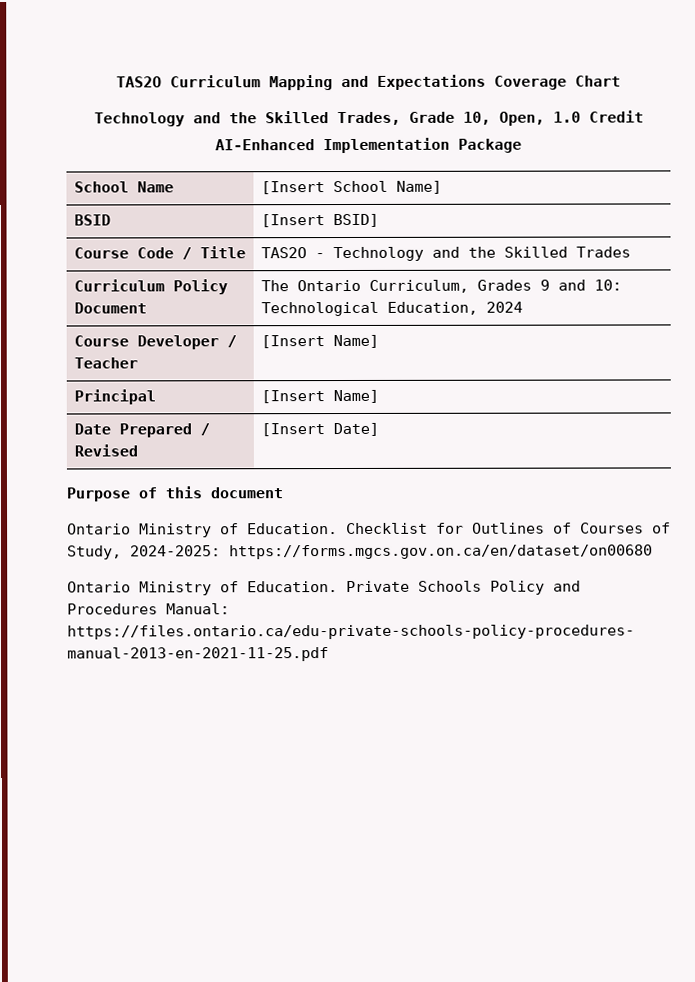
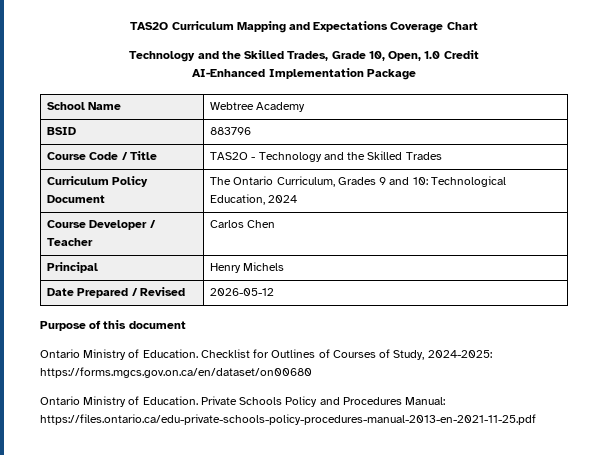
- School Name | [Insert School Name]
+ School Name | Webtree Academy
- BSID | [Insert BSID]
+ BSID | 883796
- Course Developer / Teacher | [Insert Name]
+ Course Developer / Teacher | Carlos Chen
- Principal | [Insert Name]
+ Principal | Henry Michels
- Date Prepared / Revised | [Insert Date]
+ Date Prepared / Revised | 2026-05-12

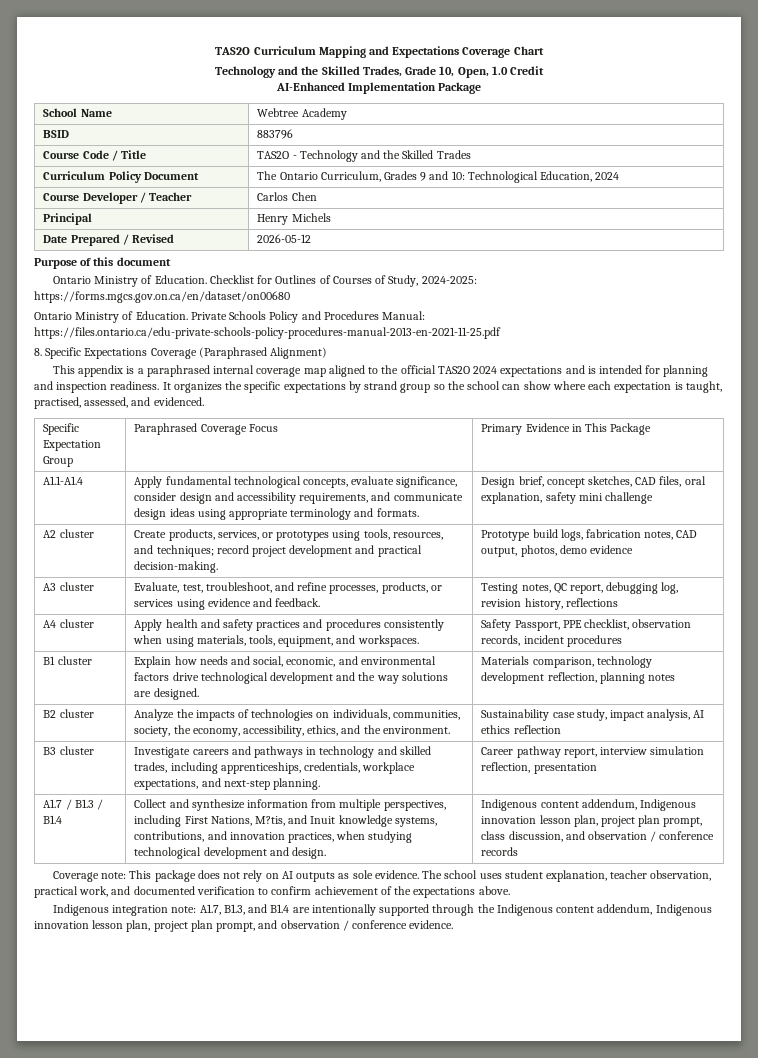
+ 8. Specific Expectations Coverage (Paraphrased Alignment)
+ This appendix is a paraphrased internal coverage map aligned to the official TAS2O 2024 expectations and is intended for planning and inspection readiness. It organizes the specific expectations by strand group so the school can show where each expectation is taught, practised, assessed, and evidenced.
+ Specific Expectation Group | Paraphrased Coverage Focus | Primary Evidence in This Package
+ A1.1-A1.4 | Apply fundamental technological concepts, evaluate significance, consider design and accessibility requirements, and communicate design ideas using appropriate terminology and formats. | Design brief, concept sketches, CAD files, oral explanation, safety mini challenge
+ A2 cluster | Create products, services, or prototypes using tools, resources, and techniques; record project development and practical decision-making. | Prototype build logs, fabrication notes, CAD output, photos, demo evidence
+ A3 cluster | Evaluate, test, troubleshoot, and refine processes, products, or services using evidence and feedback. | Testing notes, QC report, debugging log, revision history, reflections
+ A4 cluster | Apply health and safety practices and procedures consistently when using materials, tools, equipment, and workspaces. | Safety Passport, PPE checklist, observation records, incident procedures
+ B1 cluster | Explain how needs and social, economic, and environmental factors drive technological development and the way solutions are designed. | Materials comparison, technology development reflection, planning notes
+ B2 cluster | Analyze the impacts of technologies on individuals, communities, society, the economy, accessibility, ethics, and the environment. | Sustainability case study, impact analysis, AI ethics reflection
+ B3 cluster | Investigate careers and pathways in technology and skilled trades, including apprenticeships, credentials, workplace expectations, and next-step planning. | Career pathway report, interview simulation reflection, presentation
+ A1.7 / B1.3 / B1.4 | Collect and synthesize information from multiple perspectives, including First Nations, M?tis, and Inuit knowledge systems, contributions, and innovation practices, when studying technological development and design. | Indigenous content addendum, Indigenous innovation lesson plan, project plan prompt, class discussion, and observation / conference records
+ Coverage note: This package does not rely on AI outputs as sole evidence. The school uses student explanation, teacher observation, practical work, and documented verification to confirm achievement of the expectations above.
+ Indigenous integration note: A1.7, B1.3, and B1.4 are intentionally supported through the Indigenous content addendum, Indigenous innovation lesson plan, project plan prompt, and observation / conference evidence.

